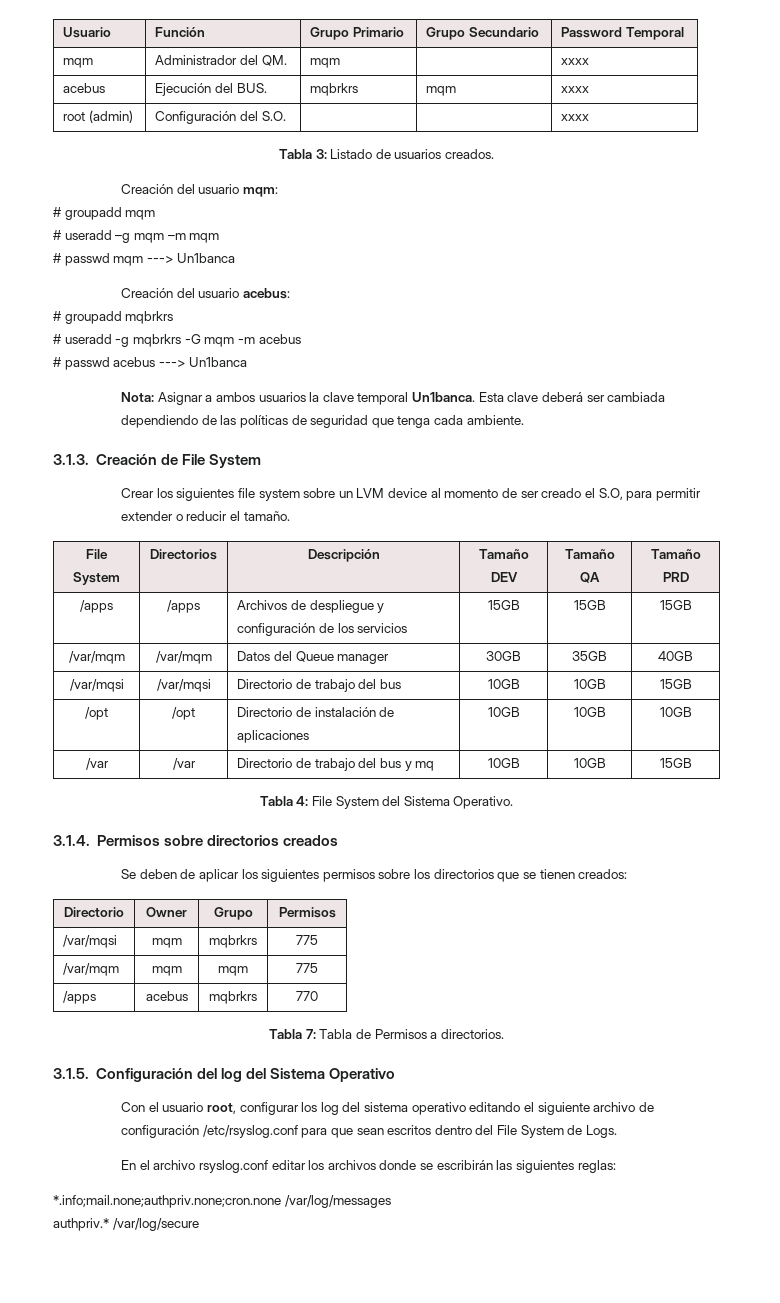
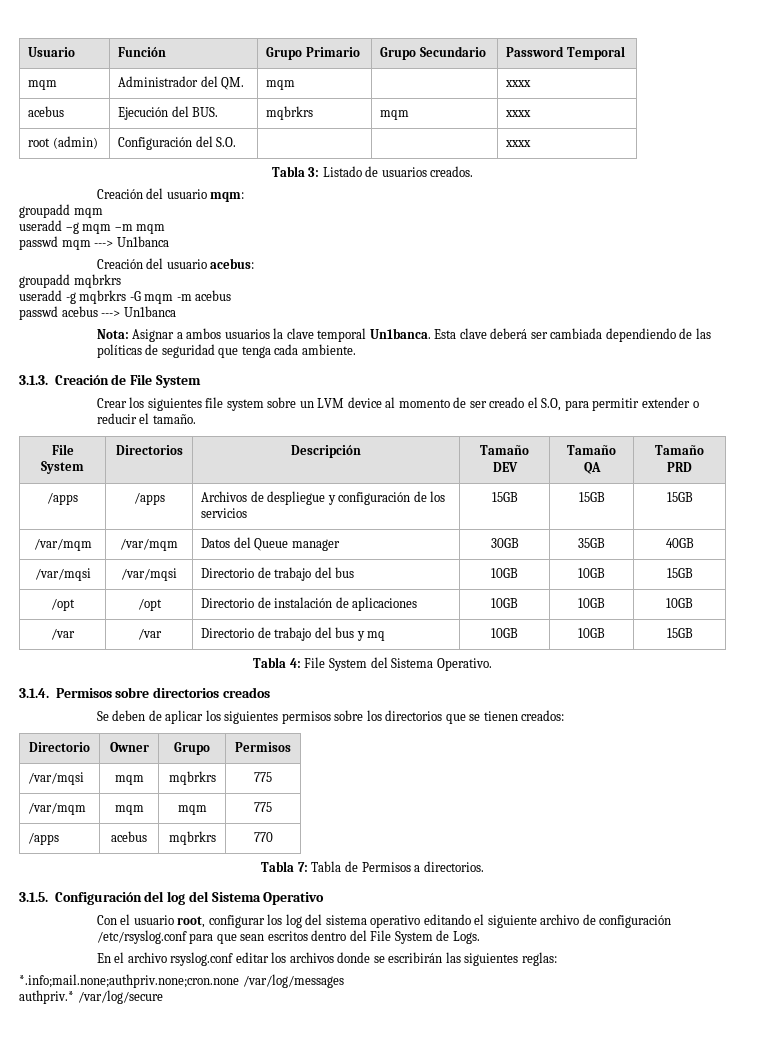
- # groupadd mqm
+ groupadd mqm
- # useradd –g mqm –m mqm
+ useradd –g mqm –m mqm
- # passwd mqm ---> Un1banca
+ passwd mqm ---> Un1banca
- # groupadd mqbrkrs
+ groupadd mqbrkrs
- # useradd -g mqbrkrs -G mqm -m acebus
+ useradd -g mqbrkrs -G mqm -m acebus
- # passwd acebus ---> Un1banca
+ passwd acebus ---> Un1banca

